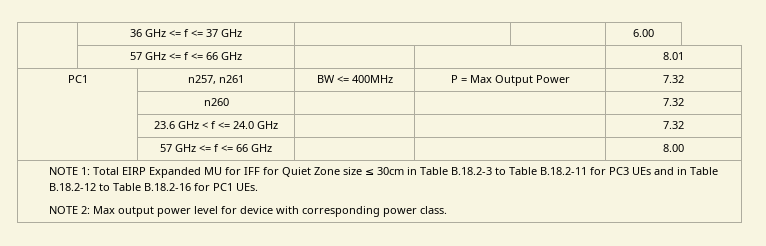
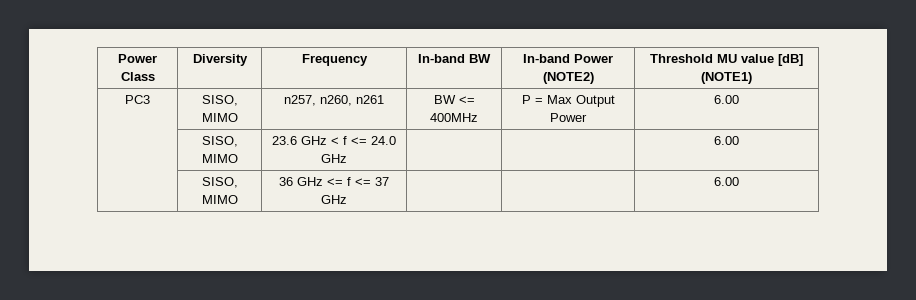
- | 36 GHz <= f <= 37 GHz | | | 6.00
+ Power Class | Diversity | Frequency | In-band BW | In-band Power (NOTE2) | Threshold MU value [dB] (NOTE1)
+ PC3 | SISO, MIMO | n257, n260, n261 | BW <= 400MHz | P = Max Output Power | 6.00
+ | SISO, MIMO | 23.6 GHz < f <= 24.0 GHz | | | 6.00
+ | SISO, MIMO | 36 GHz <= f <= 37 GHz | | | 6.00
- | 57 GHz <= f <= 66 GHz | | | 8.01
- PC1 | n257, n261 | BW <= 400MHz | P = Max Output Power | 7.32
- | n260 | | | 7.32
- | 23.6 GHz < f <= 24.0 GHz | | | 7.32
- | 57 GHz <= f <= 66 GHz | | | 8.00
- NOTE 1: Total EIRP Expanded MU for IFF for Quiet Zone size ≤ 30cm in Table B.18.2-3 to Table B.18.2-11 for PC3 UEs and in Table B.18.2-12 to Table B.18.2-16 for PC1 UEs.
- NOTE 2: Max output power level for device with corresponding power class.

